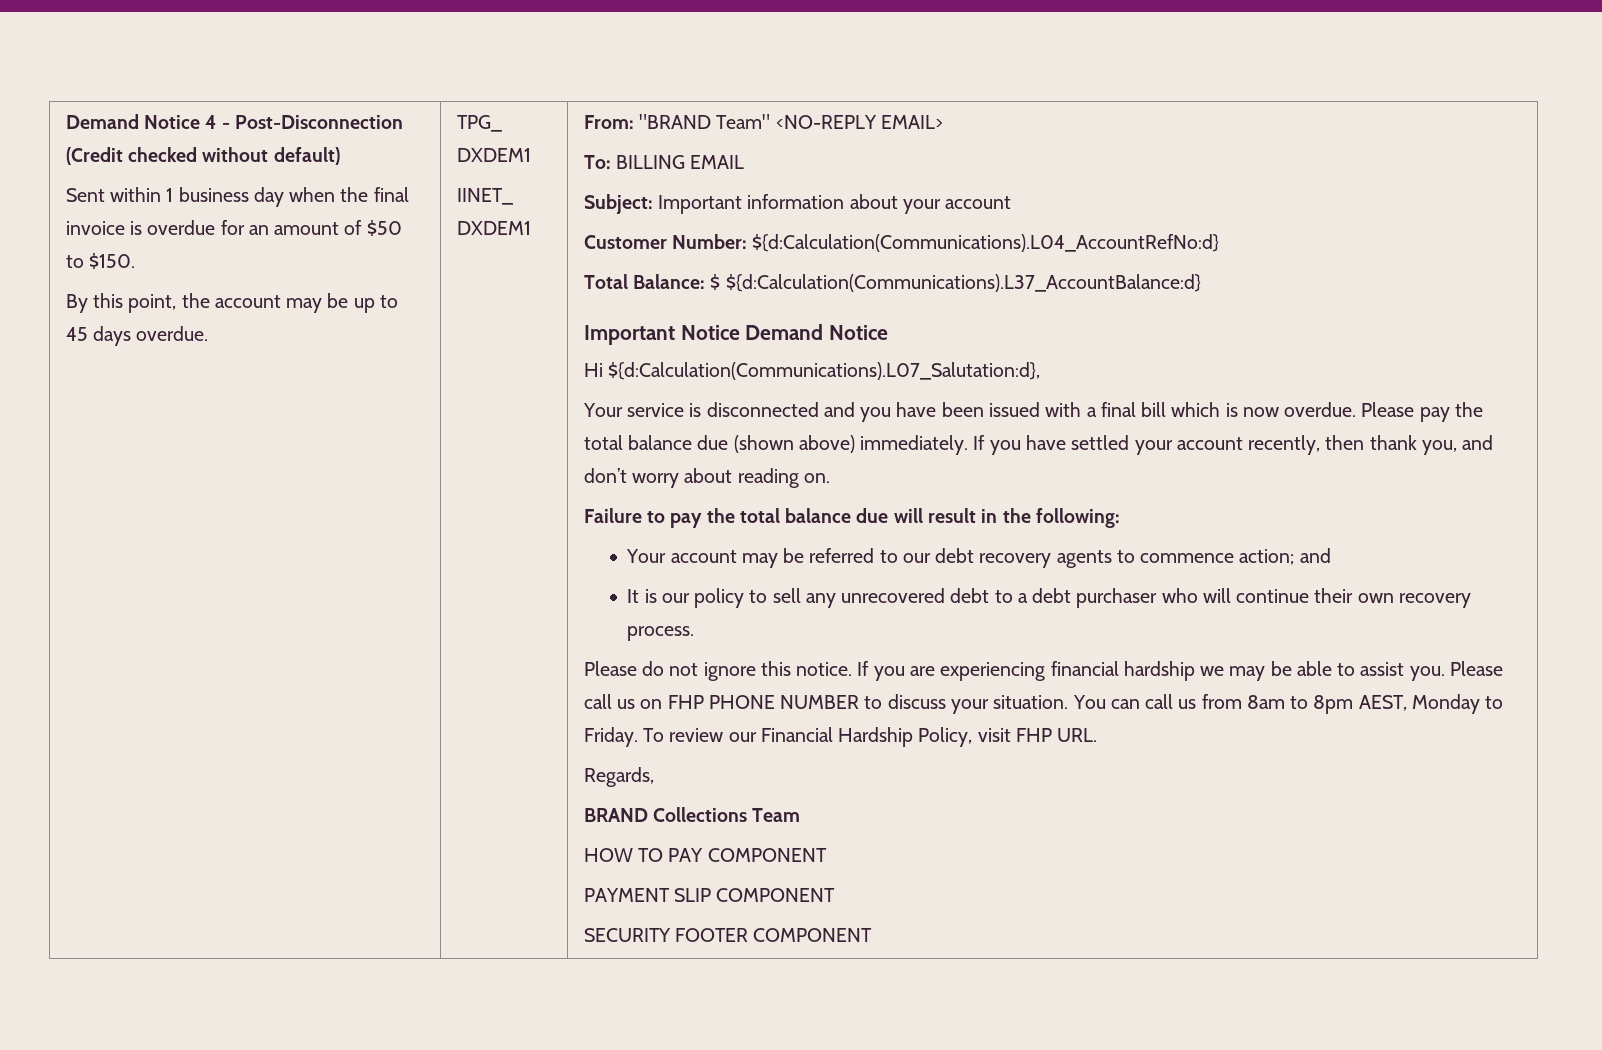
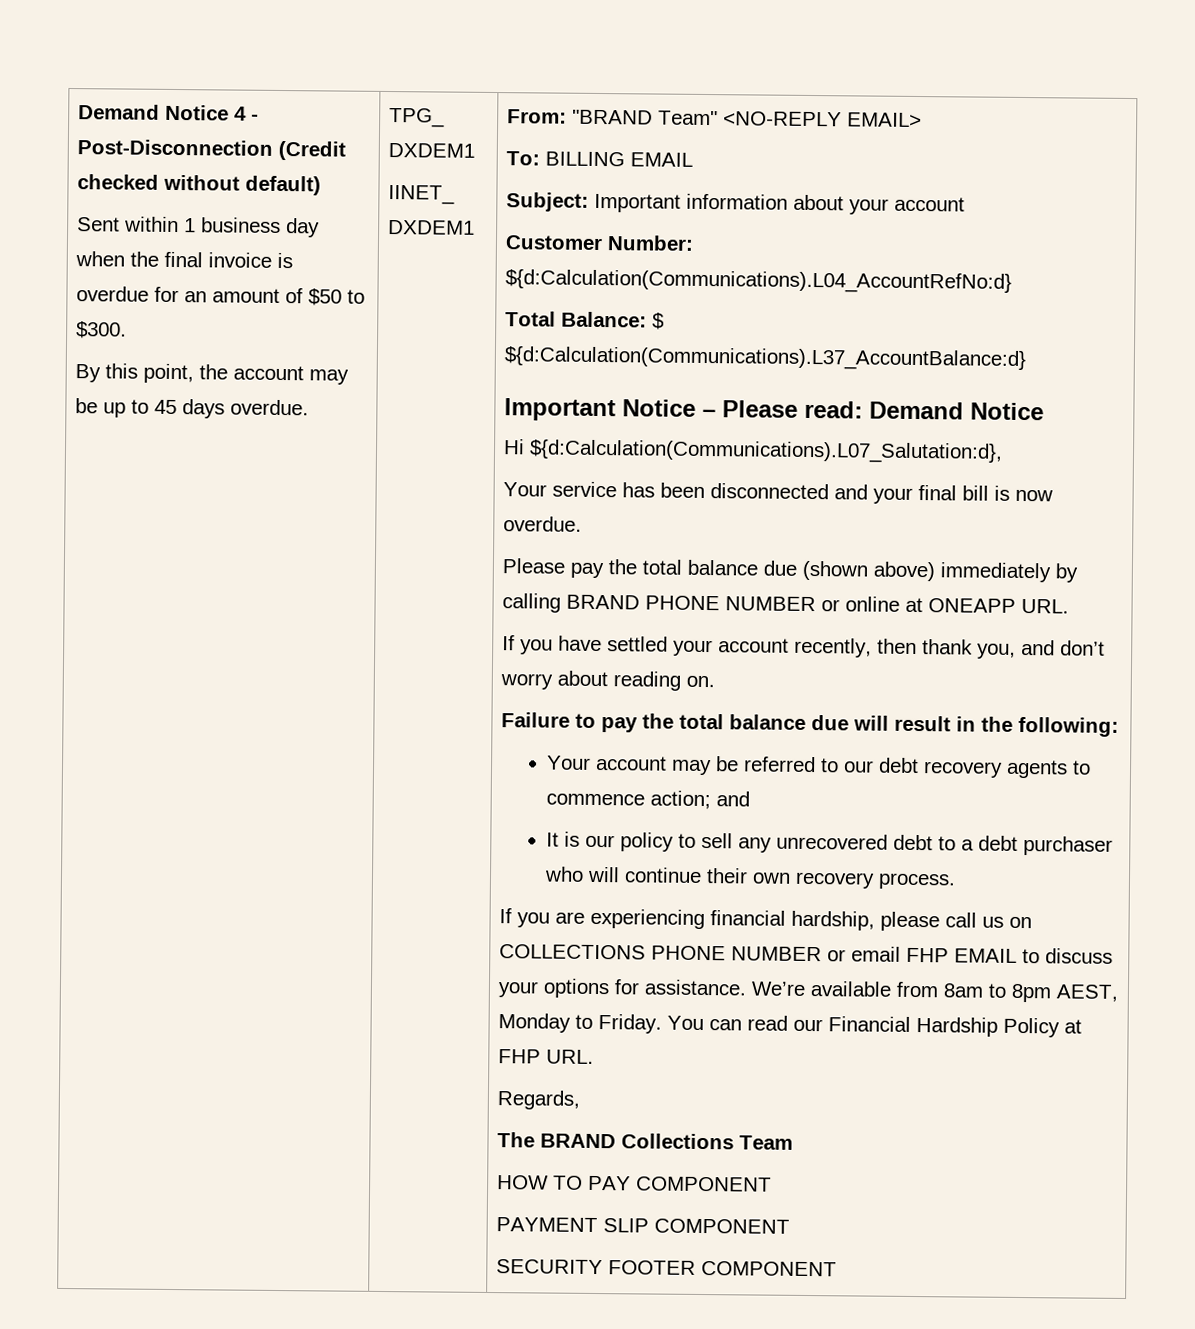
- Sent within 1 business day when the final invoice is overdue for an amount of $50 to $150.
+ Sent within 1 business day when the final invoice is overdue for an amount of $50 to $300.
- Important Notice Demand Notice
+ Important Notice – Please read: Demand Notice
- Your service is disconnected and you have been issued with a final bill which is now overdue. Please pay the total balance due (shown above) immediately. If you have settled your account recently, then thank you, and don’t worry about reading on.
+ Your service has been disconnected and your final bill is now overdue.
+ Please pay the total balance due (shown above) immediately by calling BRAND PHONE NUMBER or online at ONEAPP URL.
+ If you have settled your account recently, then thank you, and don’t worry about reading on.
- Please do not ignore this notice. If you are experiencing financial hardship we may be able to assist you. Please call us on FHP PHONE NUMBER to discuss your situation. You can call us from 8am to 8pm AEST, Monday to Friday.
+ If you are experiencing financial hardship, please call us on COLLECTIONS PHONE NUMBER or email FHP EMAIL to discuss your options for assistance. We’re available from 8am to 8pm AEST, Monday to Friday.
- To review our Financial Hardship Policy, visit FHP URL.
+ You can read our Financial Hardship Policy at FHP URL.
- BRAND Collections Team
+ The BRAND Collections Team

